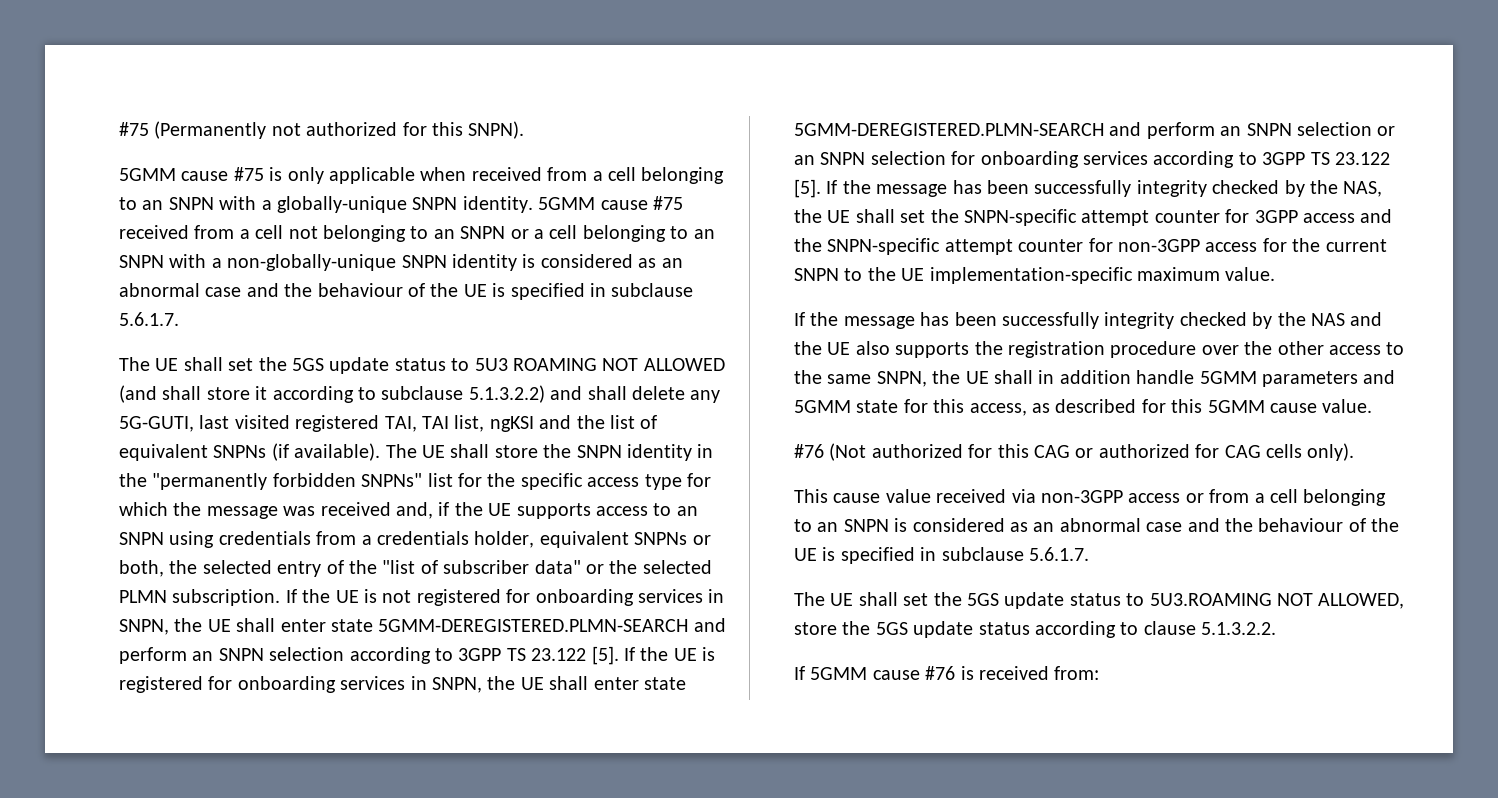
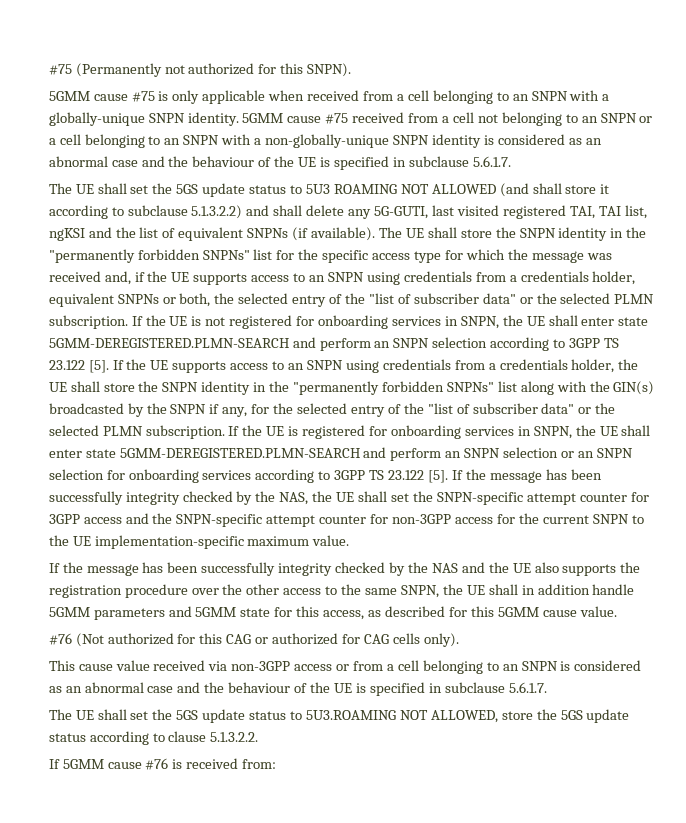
- If the UE is registered for onboarding services in SNPN, the UE shall enter state 5GMM-DEREGISTERED.PLMN-SEARCH and perform an SNPN selection or an SNPN selection for onboarding services according to 3GPP TS 23.122 [5].
+ If the UE supports access to an SNPN using credentials from a credentials holder, the UE shall store the SNPN identity in the "permanently forbidden SNPNs" list along with the GIN(s) broadcasted by the SNPN if any, for the selected entry of the "list of subscriber data" or the selected PLMN subscription. If the UE is registered for onboarding services in SNPN, the UE shall enter state 5GMM-DEREGISTERED.PLMN-SEARCH and perform an SNPN selection or an SNPN selection for onboarding services according to 3GPP TS 23.122 [5].

